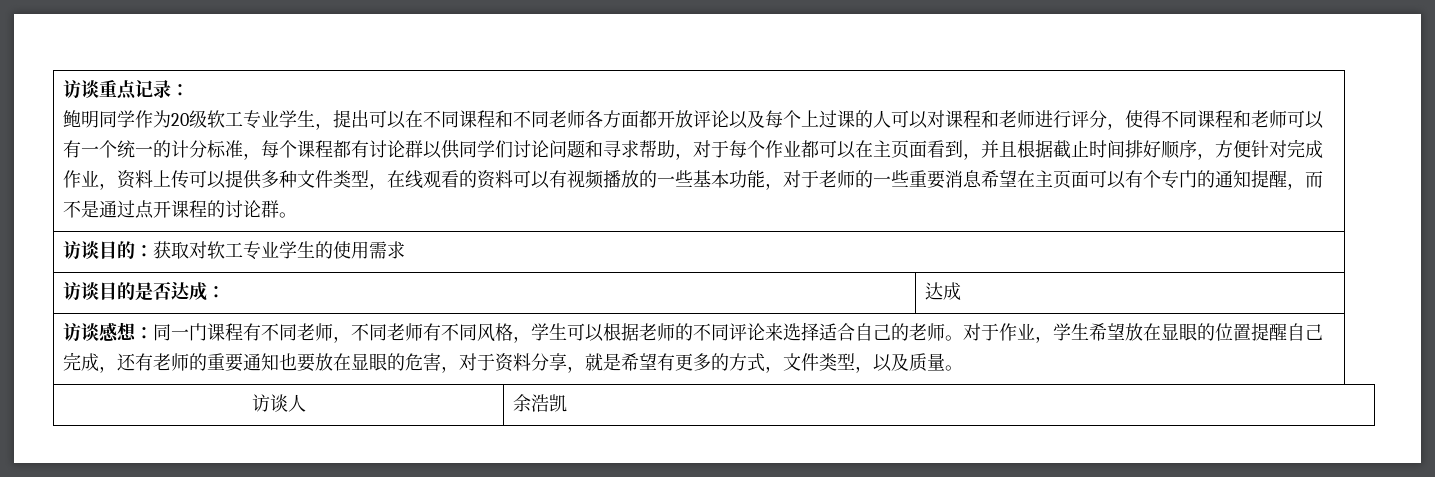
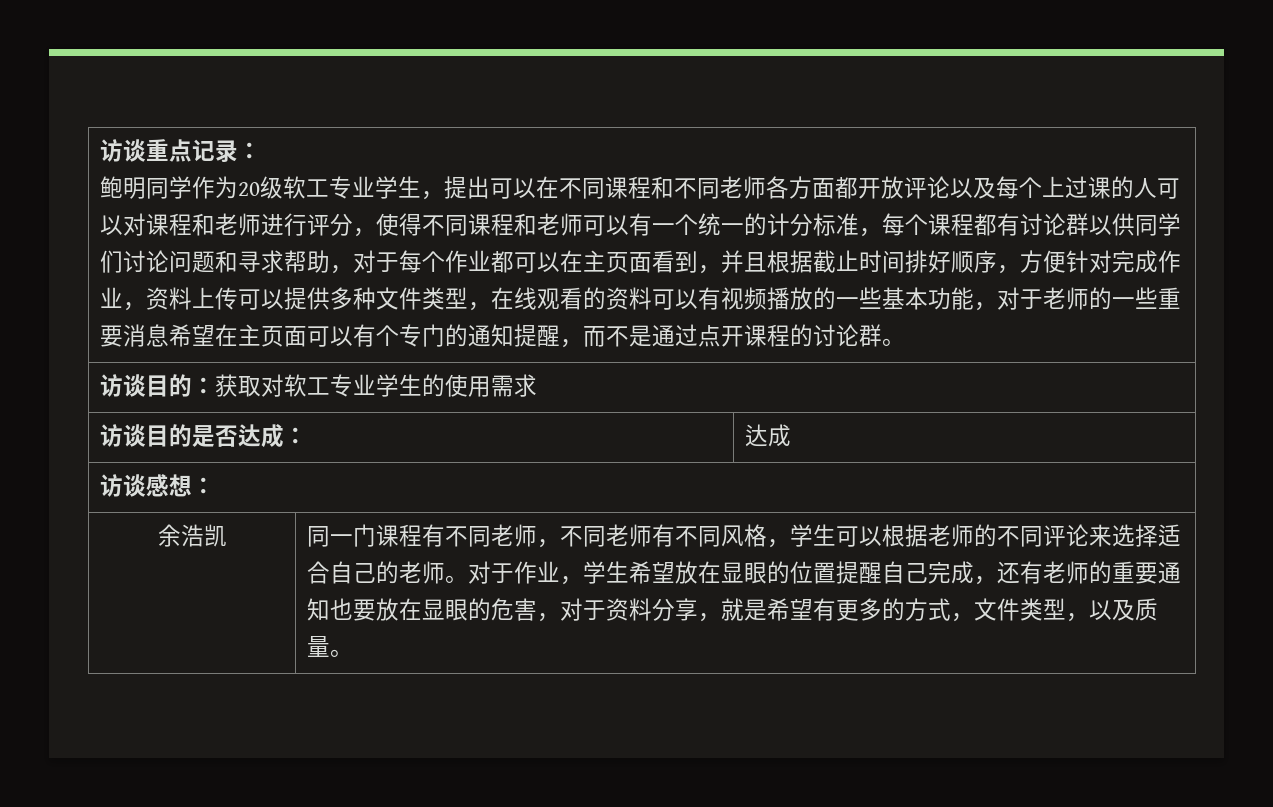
- 访谈感想：同一门课程有不同老师，不同老师有不同风格，学生可以根据老师的不同评论来选择适合自己的老师。
+ 访谈感想：
+ 余浩凯 | 同一门课程有不同老师，不同老师有不同风格，学生可以根据老师的不同评论来选择适合自己的老师。
- 访谈人 | 余浩凯

